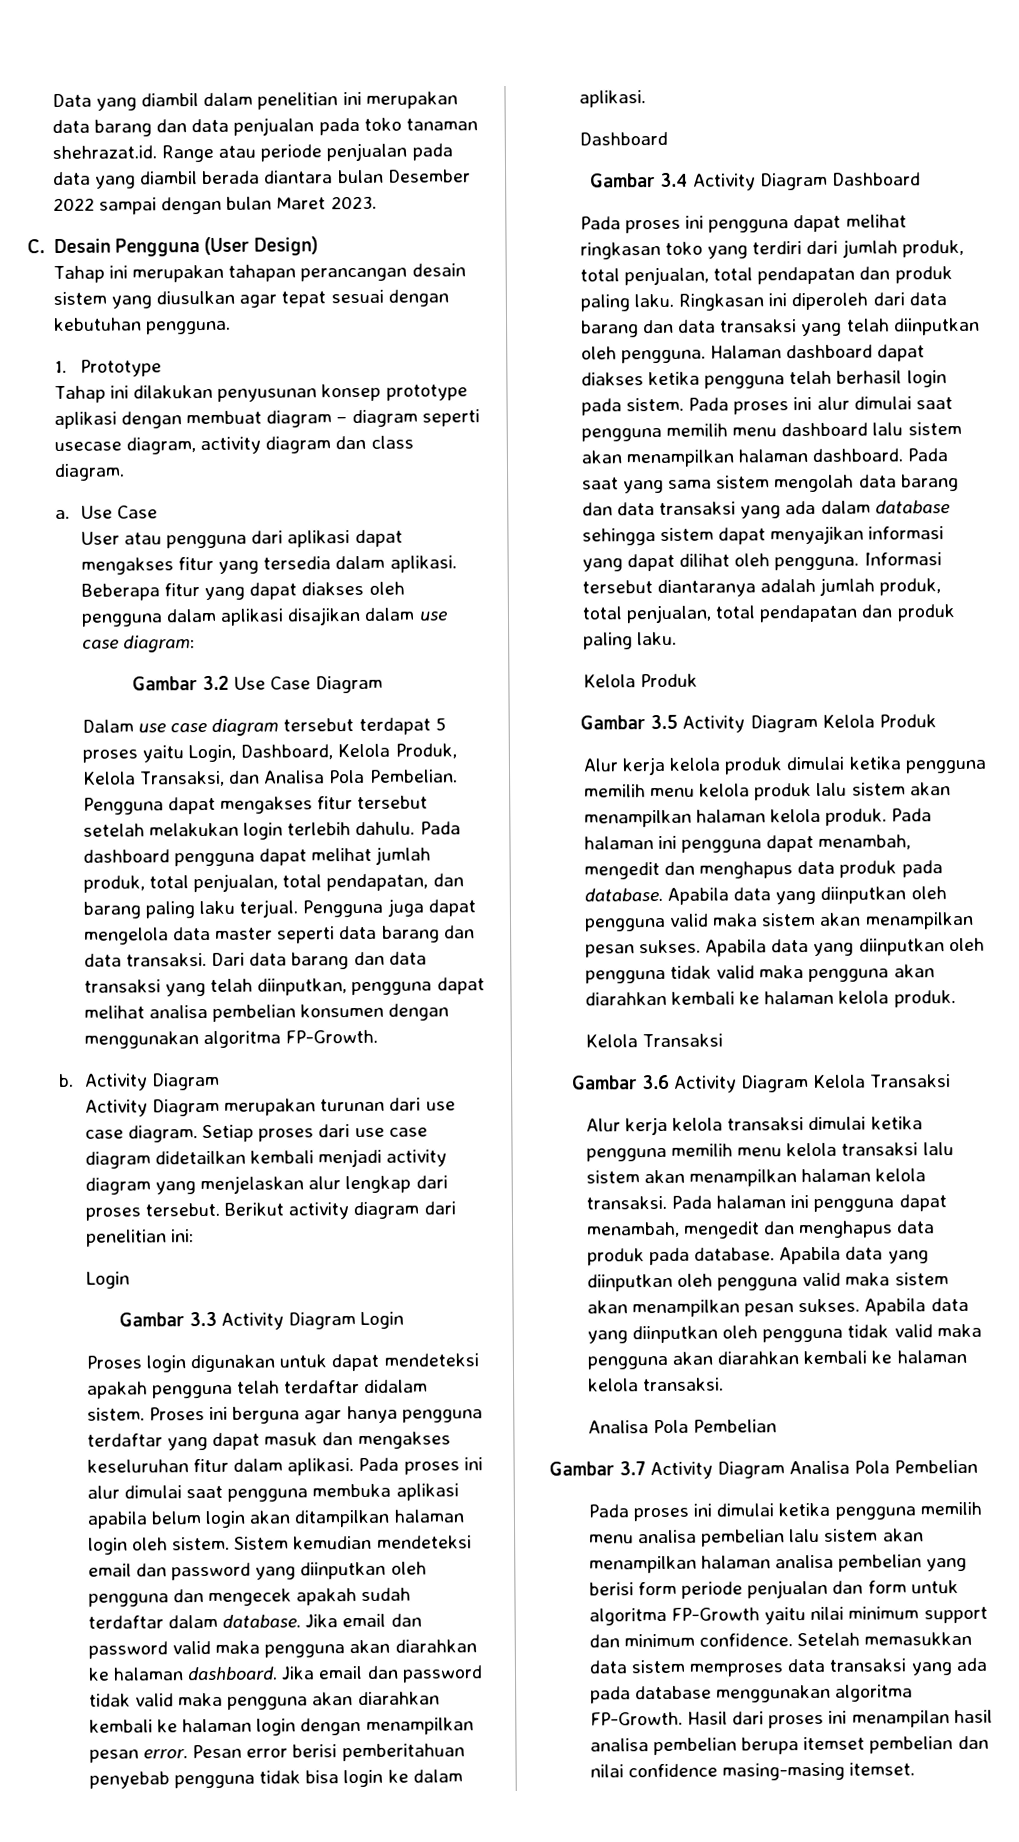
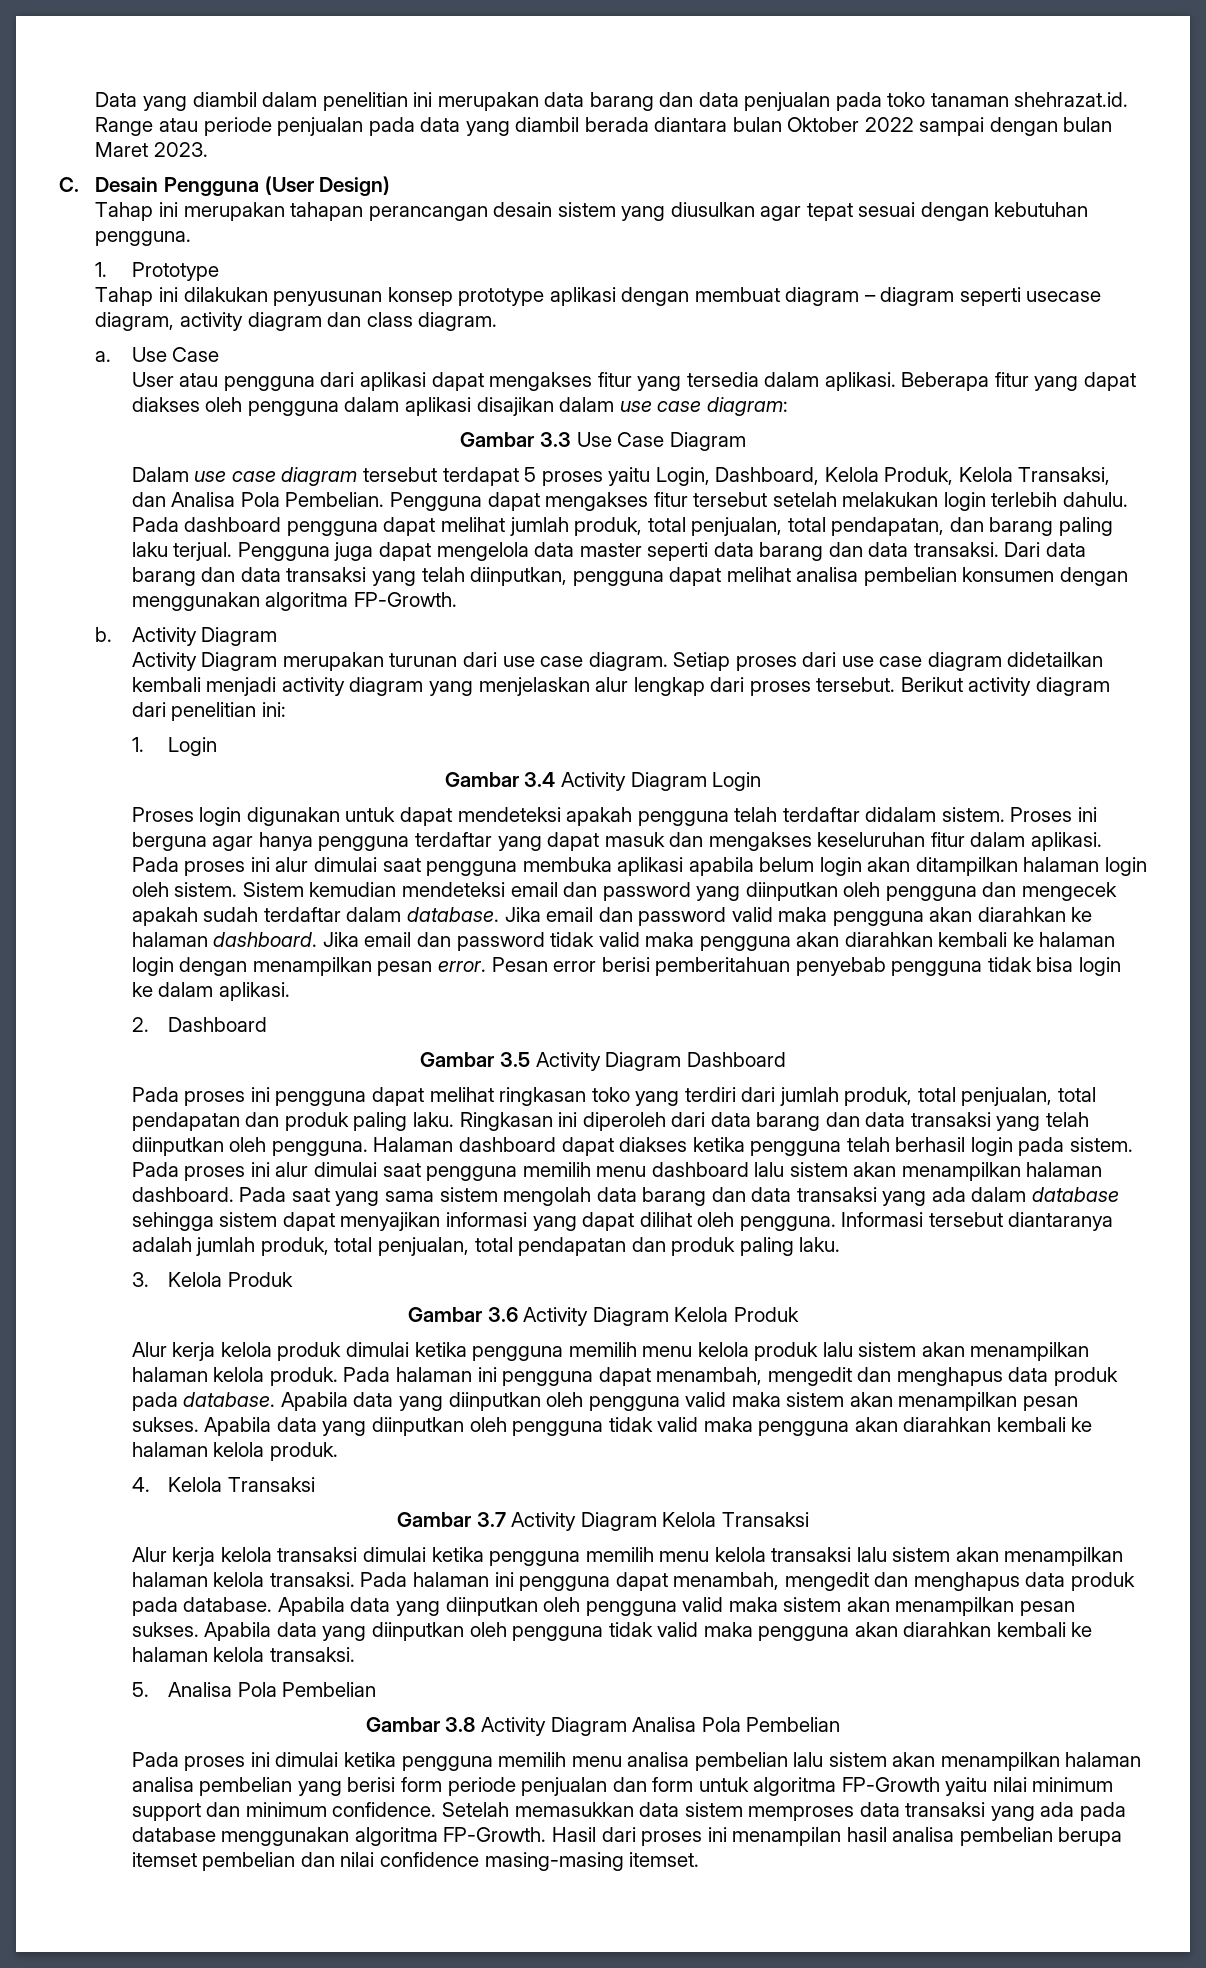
- Data yang diambil dalam penelitian ini merupakan data barang dan data penjualan pada toko tanaman shehrazat.id. Range atau periode penjualan pada data yang diambil berada diantara bulan Desember 2022 sampai dengan bulan Maret 2023.
+ Data yang diambil dalam penelitian ini merupakan data barang dan data penjualan pada toko tanaman shehrazat.id. Range atau periode penjualan pada data yang diambil berada diantara bulan Oktober 2022 sampai dengan bulan Maret 2023.
- Gambar 3.2 Use Case Diagram
+ Gambar 3.3 Use Case Diagram
  Berikut activity diagram dari penelitian ini:
- Login
+ 1. Login
- Gambar 3.3 Activity Diagram Login
+ Gambar 3.4 Activity Diagram Login
  Pesan error berisi pemberitahuan penyebab pengguna tidak bisa login ke dalam aplikasi.
- Dashboard
+ 2. Dashboard
- Gambar 3.4 Activity Diagram Dashboard
+ Gambar 3.5 Activity Diagram Dashboard
  Informasi tersebut diantaranya adalah jumlah produk, total penjualan, total pendapatan dan produk paling laku.
- Kelola Produk
+ 3. Kelola Produk
- Gambar 3.5 Activity Diagram Kelola Produk
+ Gambar 3.6 Activity Diagram Kelola Produk
  Apabila data yang diinputkan oleh pengguna tidak valid maka pengguna akan diarahkan kembali ke halaman kelola produk.
- Kelola Transaksi
+ 4. Kelola Transaksi
- Gambar 3.6 Activity Diagram Kelola Transaksi
+ Gambar 3.7 Activity Diagram Kelola Transaksi
  Apabila data yang diinputkan oleh pengguna tidak valid maka pengguna akan diarahkan kembali ke halaman kelola transaksi.
- Analisa Pola Pembelian
+ 5. Analisa Pola Pembelian
- Gambar 3.7 Activity Diagram Analisa Pola Pembelian
+ Gambar 3.8 Activity Diagram Analisa Pola Pembelian

